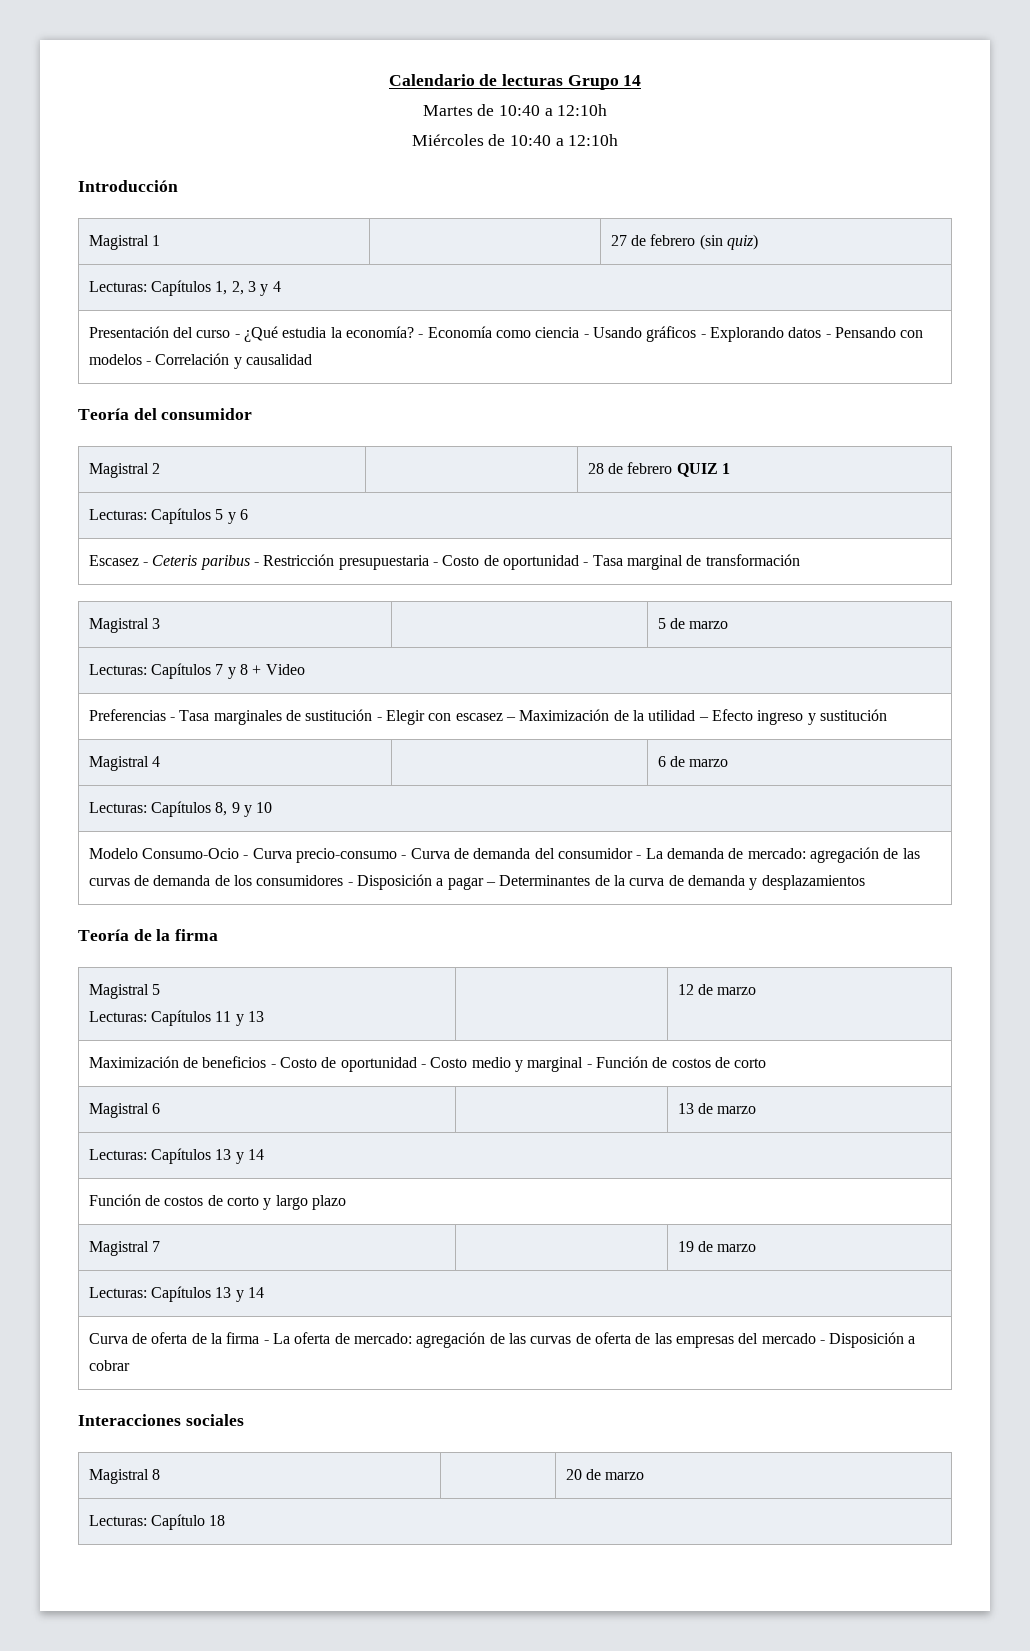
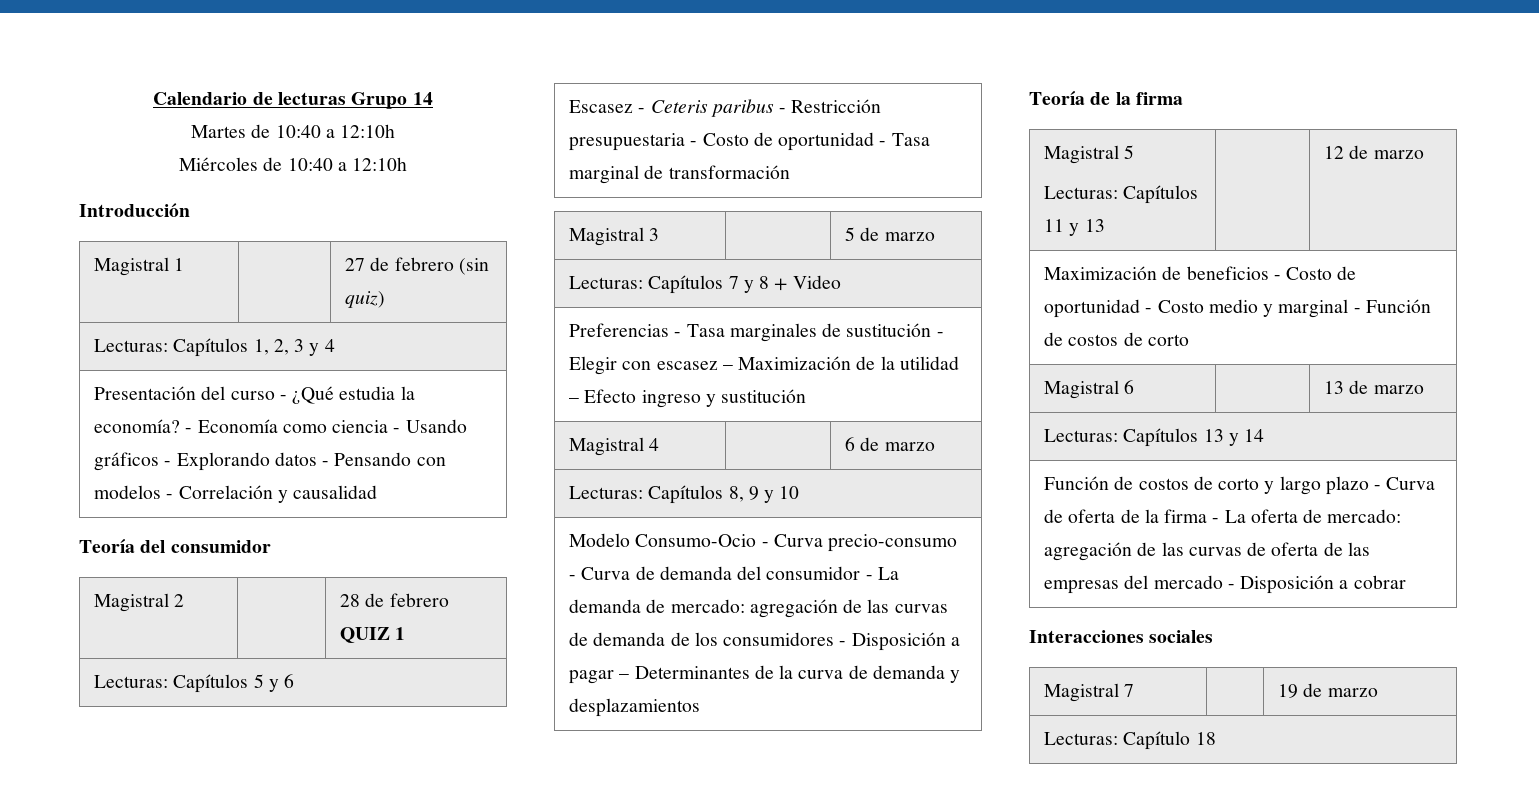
- Función de costos de corto y largo plazo
- Magistral 7 | | 19 de marzo
- Lecturas: Capítulos 13 y 14
- Curva de oferta de la firma - La oferta de mercado: agregación de las curvas de oferta de las empresas del mercado - Disposición a cobrar
+ Función de costos de corto y largo plazo - Curva de oferta de la firma - La oferta de mercado: agregación de las curvas de oferta de las empresas del mercado - Disposición a cobrar
- Magistral 8 | | 20 de marzo
+ Magistral 7 | | 19 de marzo

